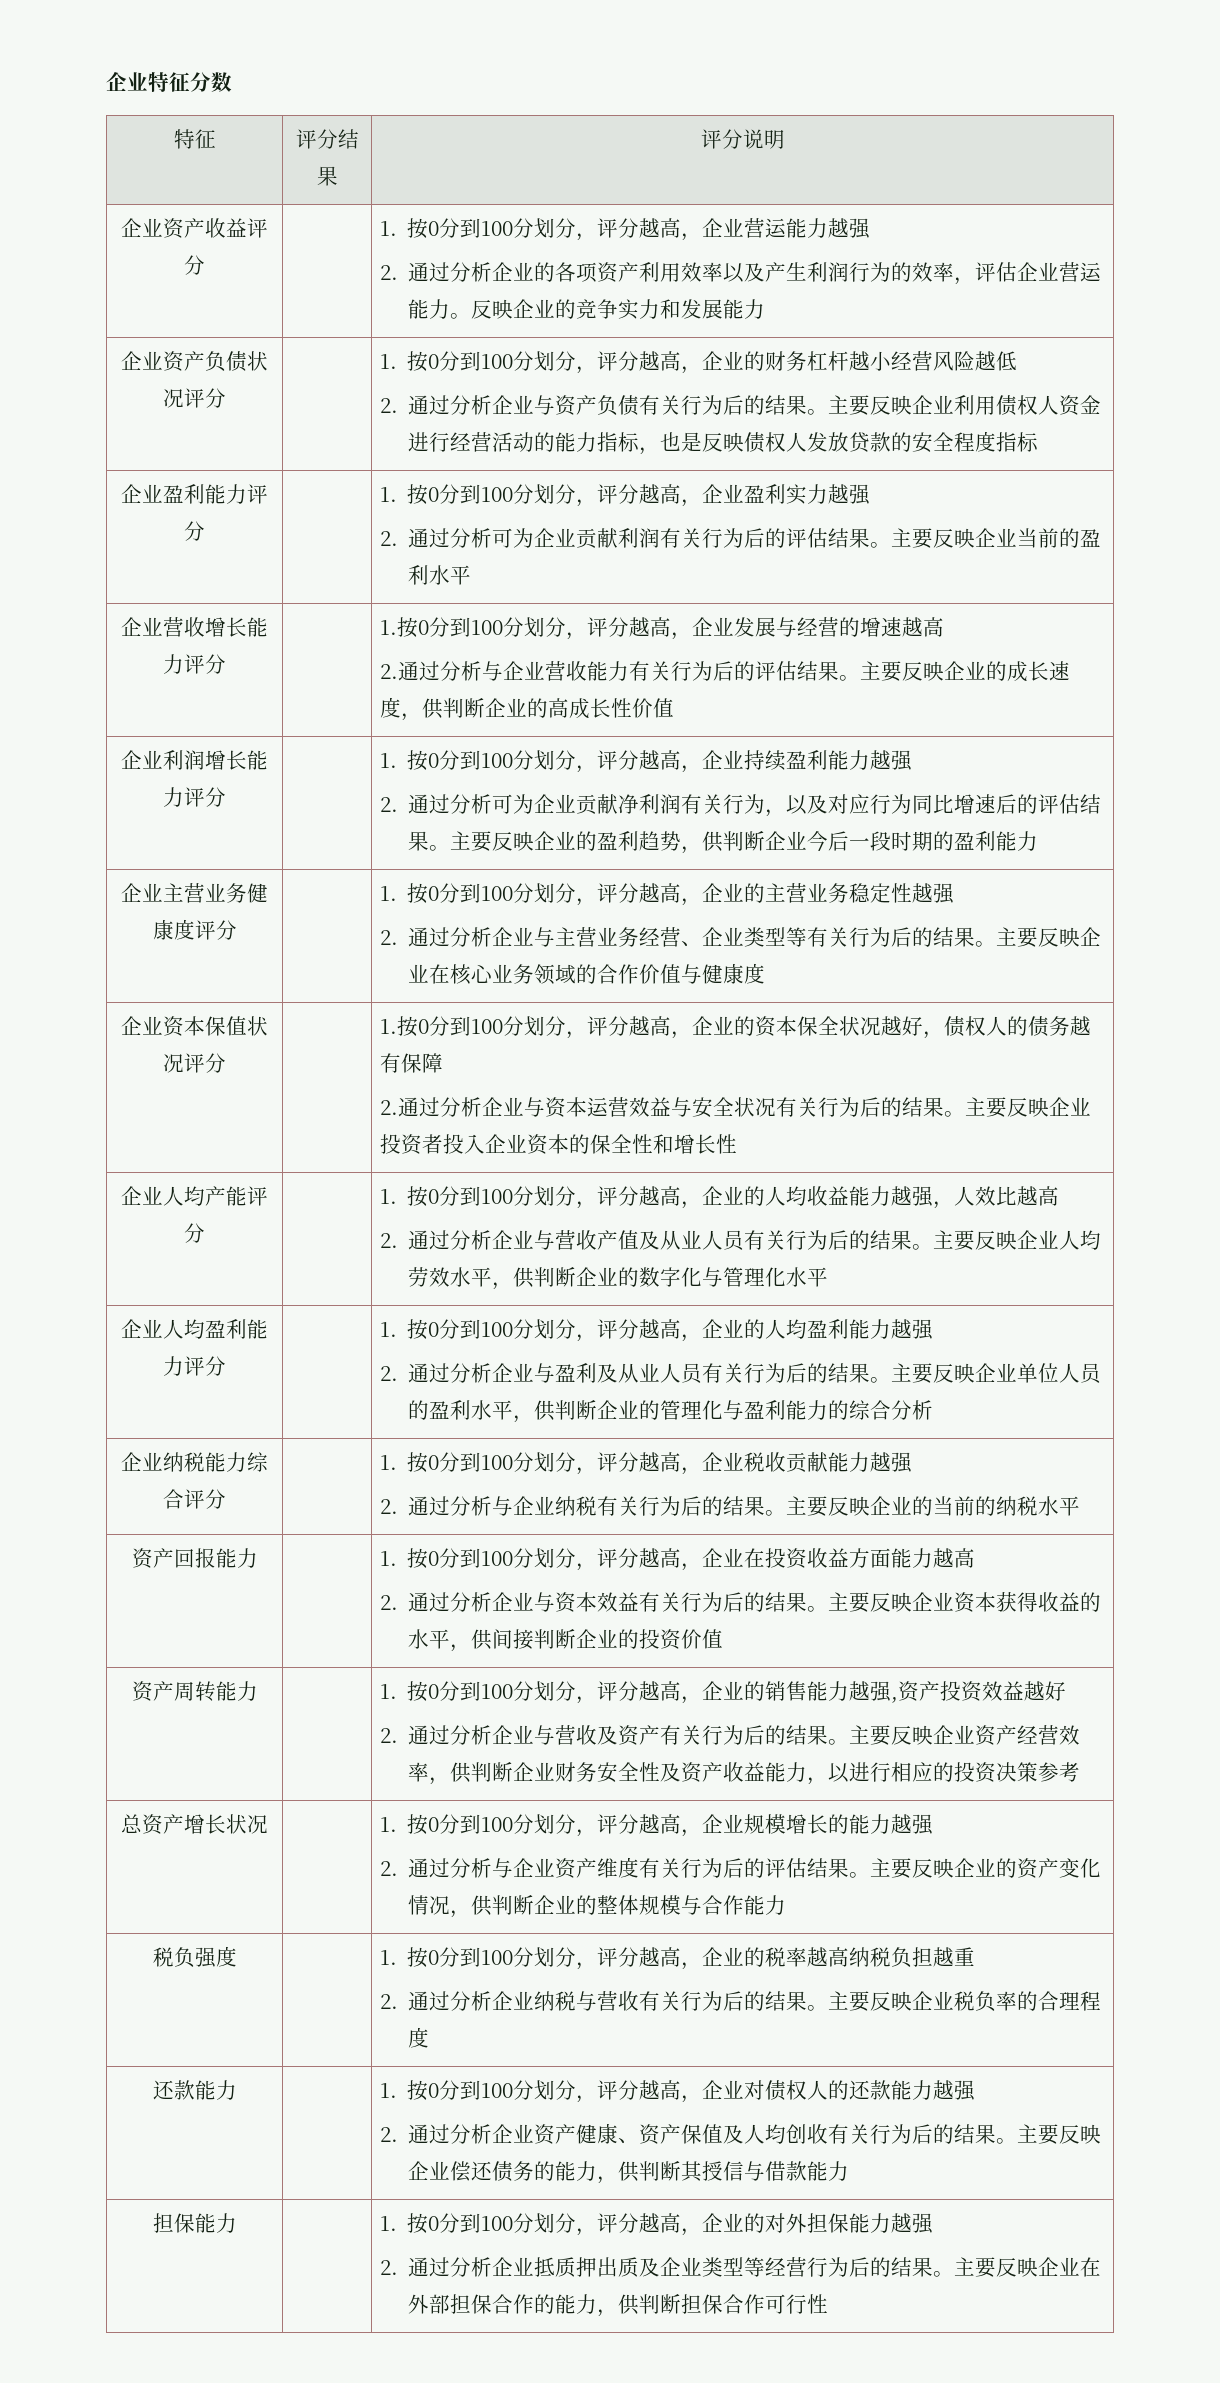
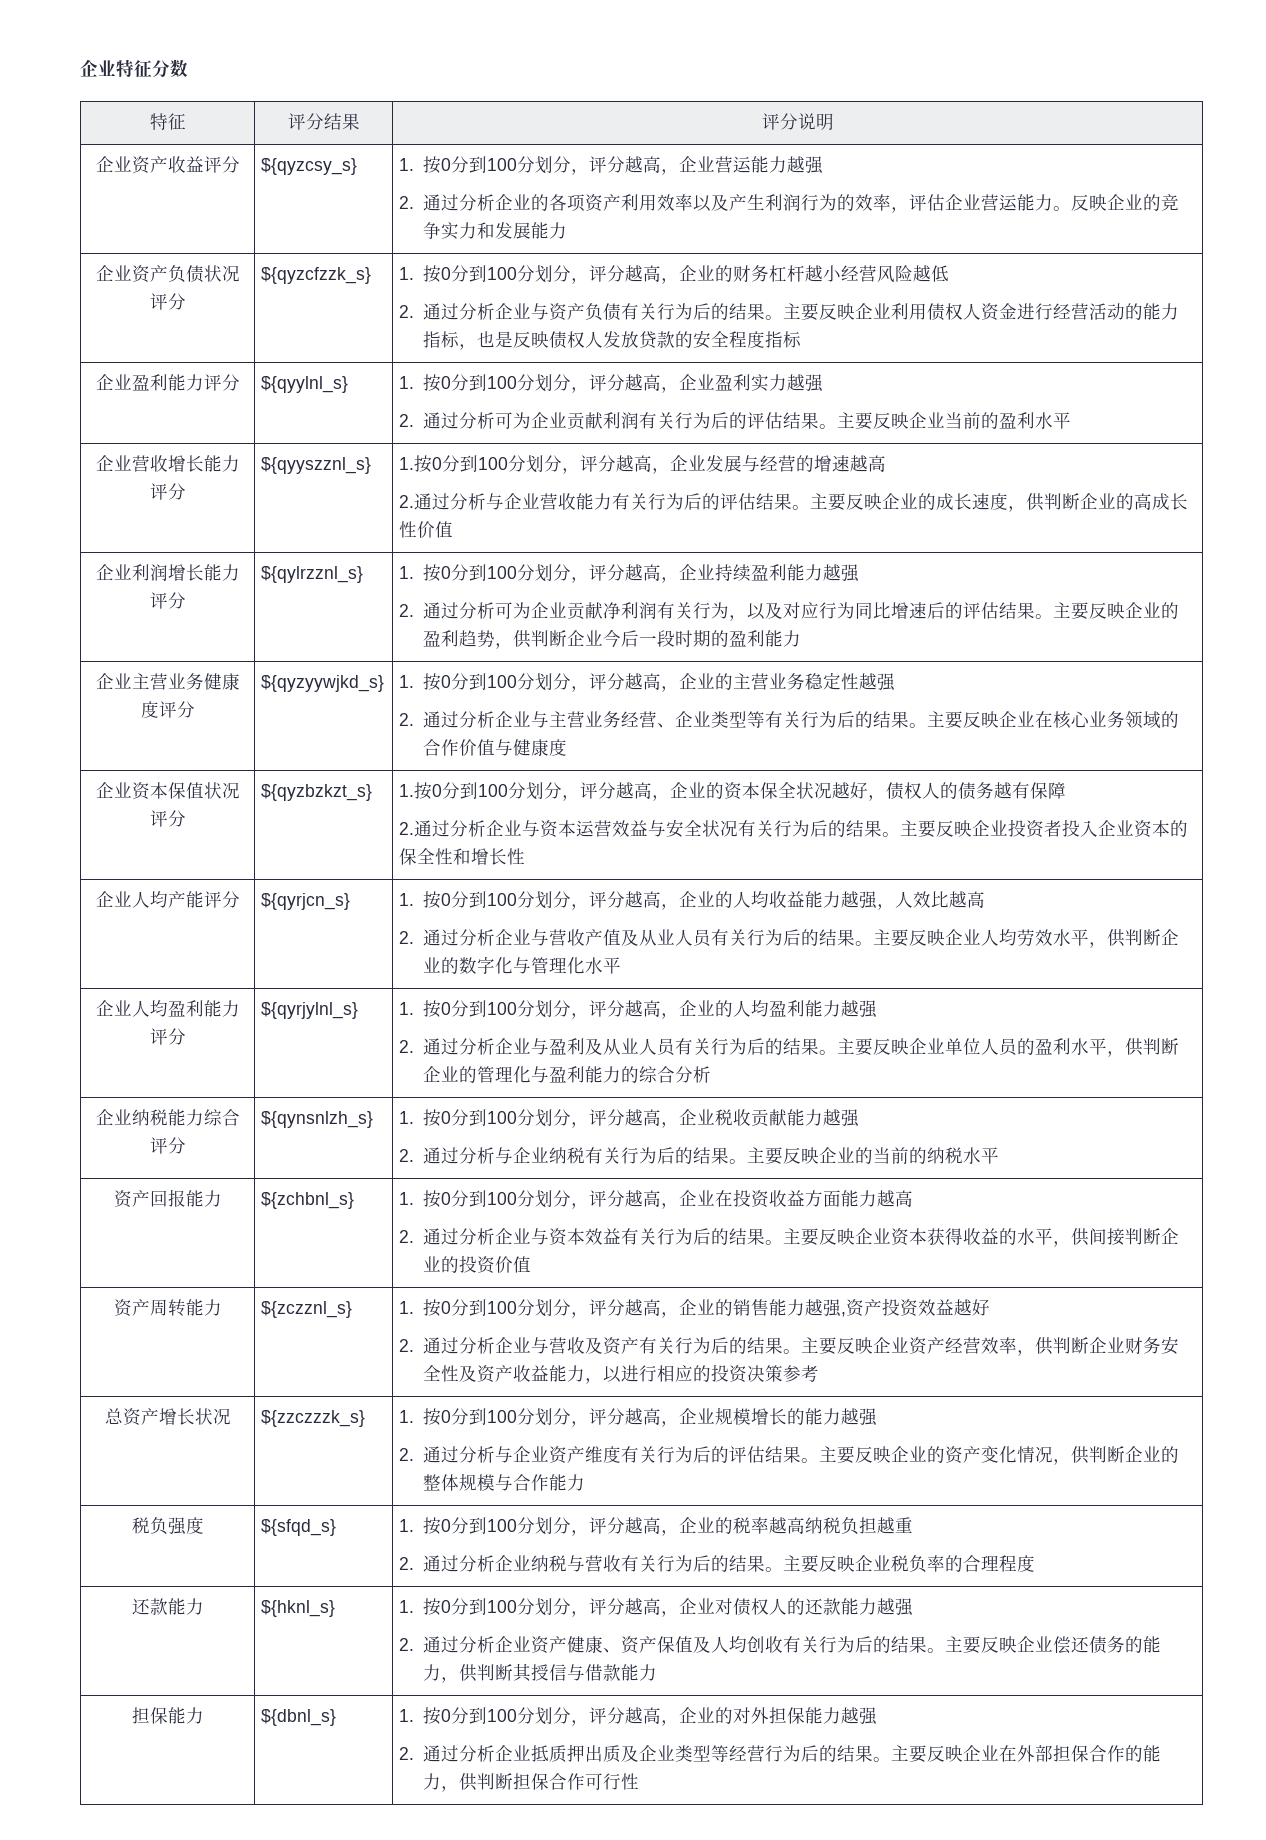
+ ${qyzcsy_s}
+ ${qyzcfzzk_s}
- 企业盈利能力评分 | | 1.按0分到100分划分，评分越高，企业盈利实力越强
+ 企业盈利能力评分 | ${qyylnl_s} | 1.按0分到100分划分，评分越高，企业盈利实力越强
+ ${qyyszznl_s}
+ ${qylrzznl_s}
+ ${qyzyywjkd_s}
+ ${qyzbzkzt_s}
+ ${qyrjcn_s}
+ ${qyrjylnl_s}
- 企业纳税能力综合评分 | | 1.按0分到100分划分，评分越高，企业税收贡献能力越强
+ 企业纳税能力综合评分 | ${qynsnlzh_s} | 1.按0分到100分划分，评分越高，企业税收贡献能力越强
+ ${zchbnl_s}
+ ${zczznl_s}
+ ${zzczzzk_s}
- 税负强度 | | 1.按0分到100分划分，评分越高，企业的税率越高纳税负担越重
+ 税负强度 | ${sfqd_s} | 1.按0分到100分划分，评分越高，企业的税率越高纳税负担越重
+ ${hknl_s}
+ ${dbnl_s}

